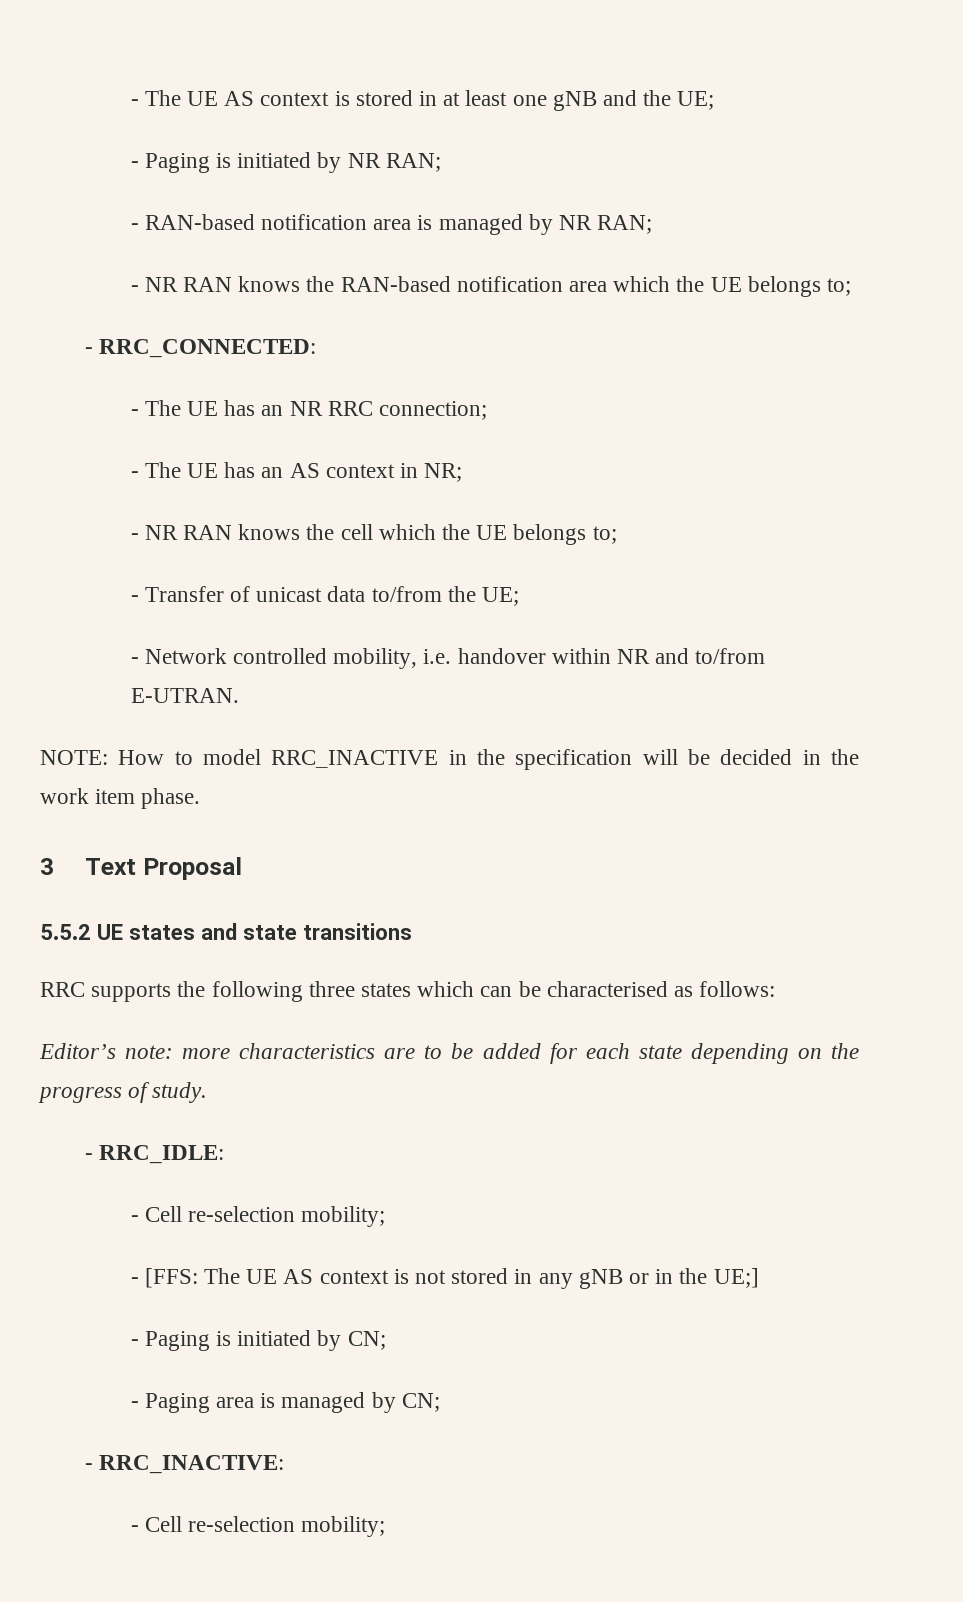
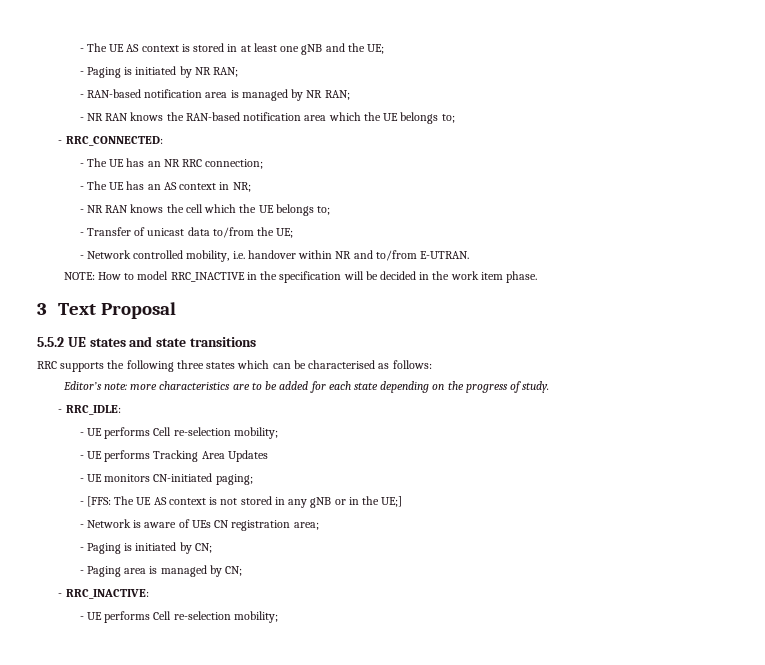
  - RRC_IDLE:
- - Cell re-selection mobility;
+ - UE performs Cell re-selection mobility;
+ - UE performs Tracking Area Updates
+ - UE monitors CN-initiated paging;
+ - Network is aware of UEs CN registration area;
  - RRC_INACTIVE:
- - Cell re-selection mobility;
+ - UE performs Cell re-selection mobility;

